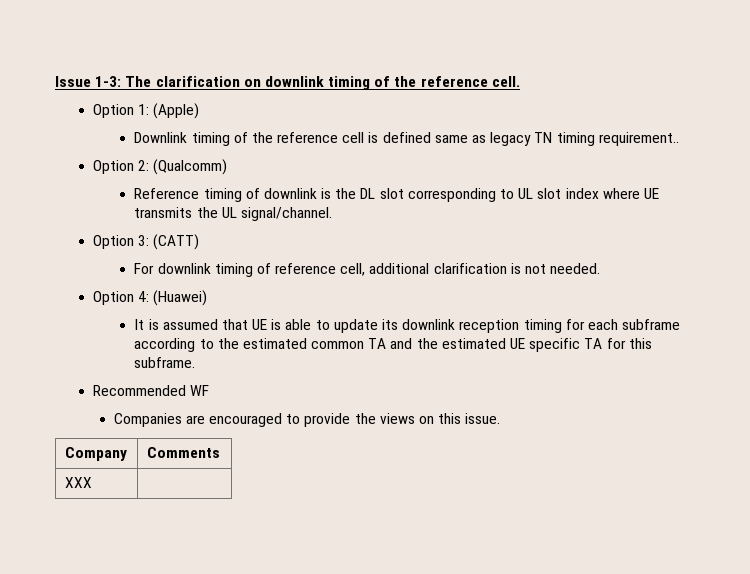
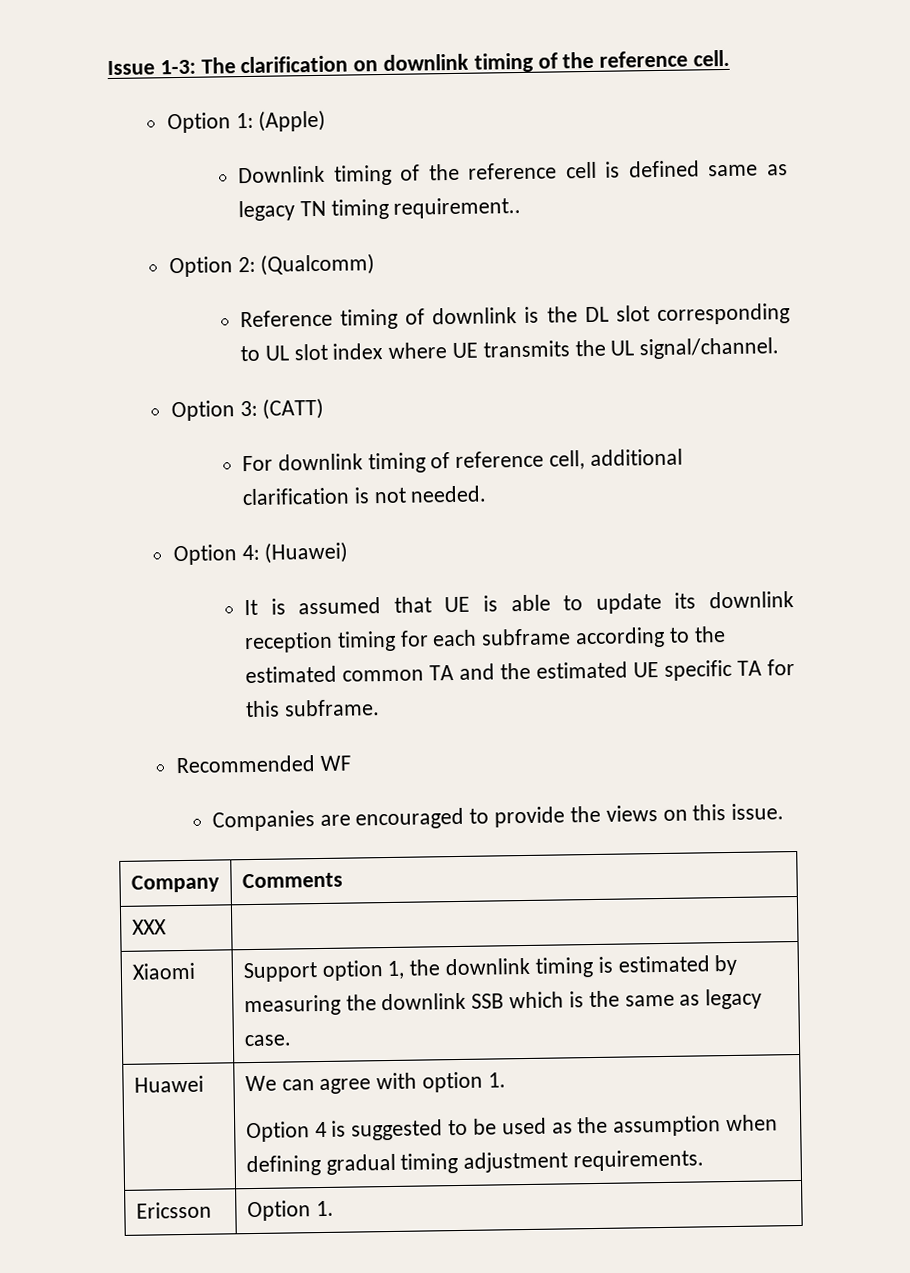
+ Xiaomi | Support option 1, the downlink timing is estimated by measuring the downlink SSB which is the same as legacy case.
+ Huawei | We can agree with option 1.
+ Option 4 is suggested to be used as the assumption when defining gradual timing adjustment requirements.
+ Ericsson | Option 1.

